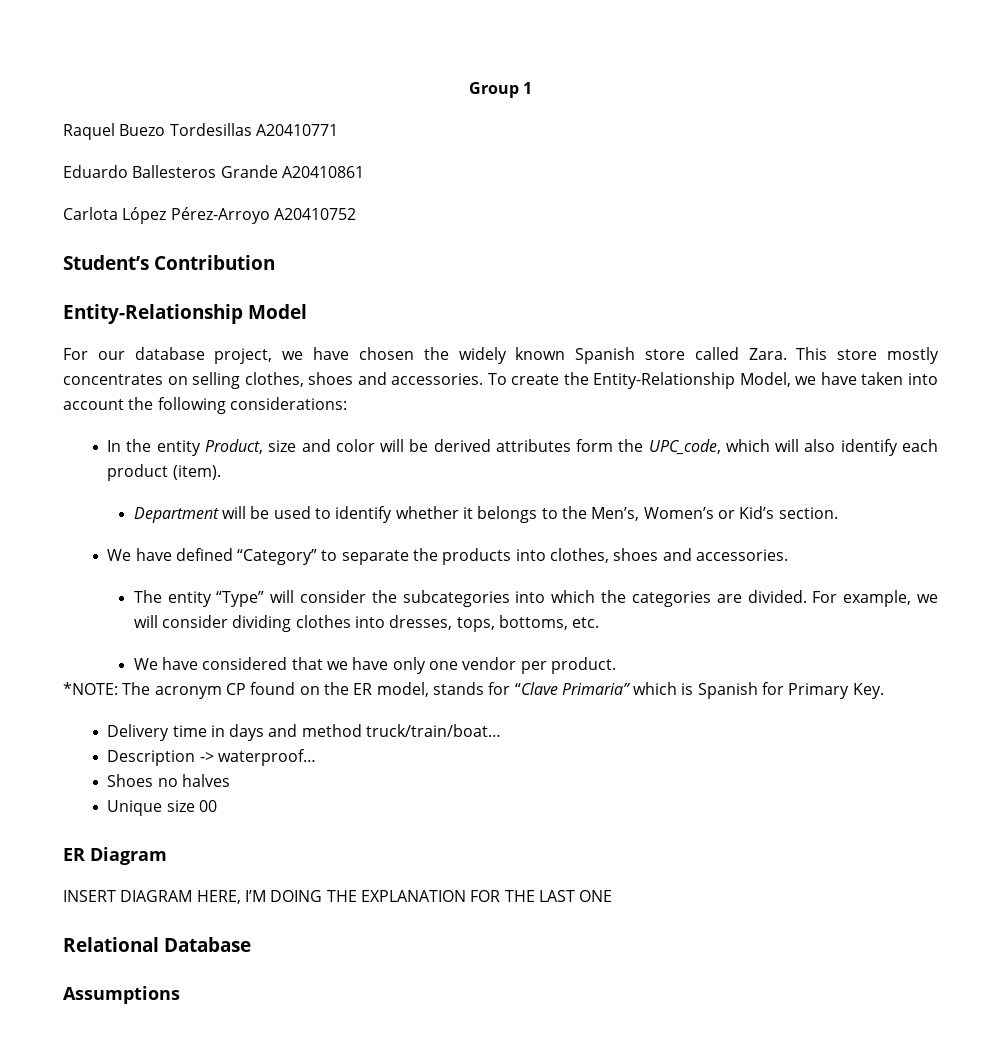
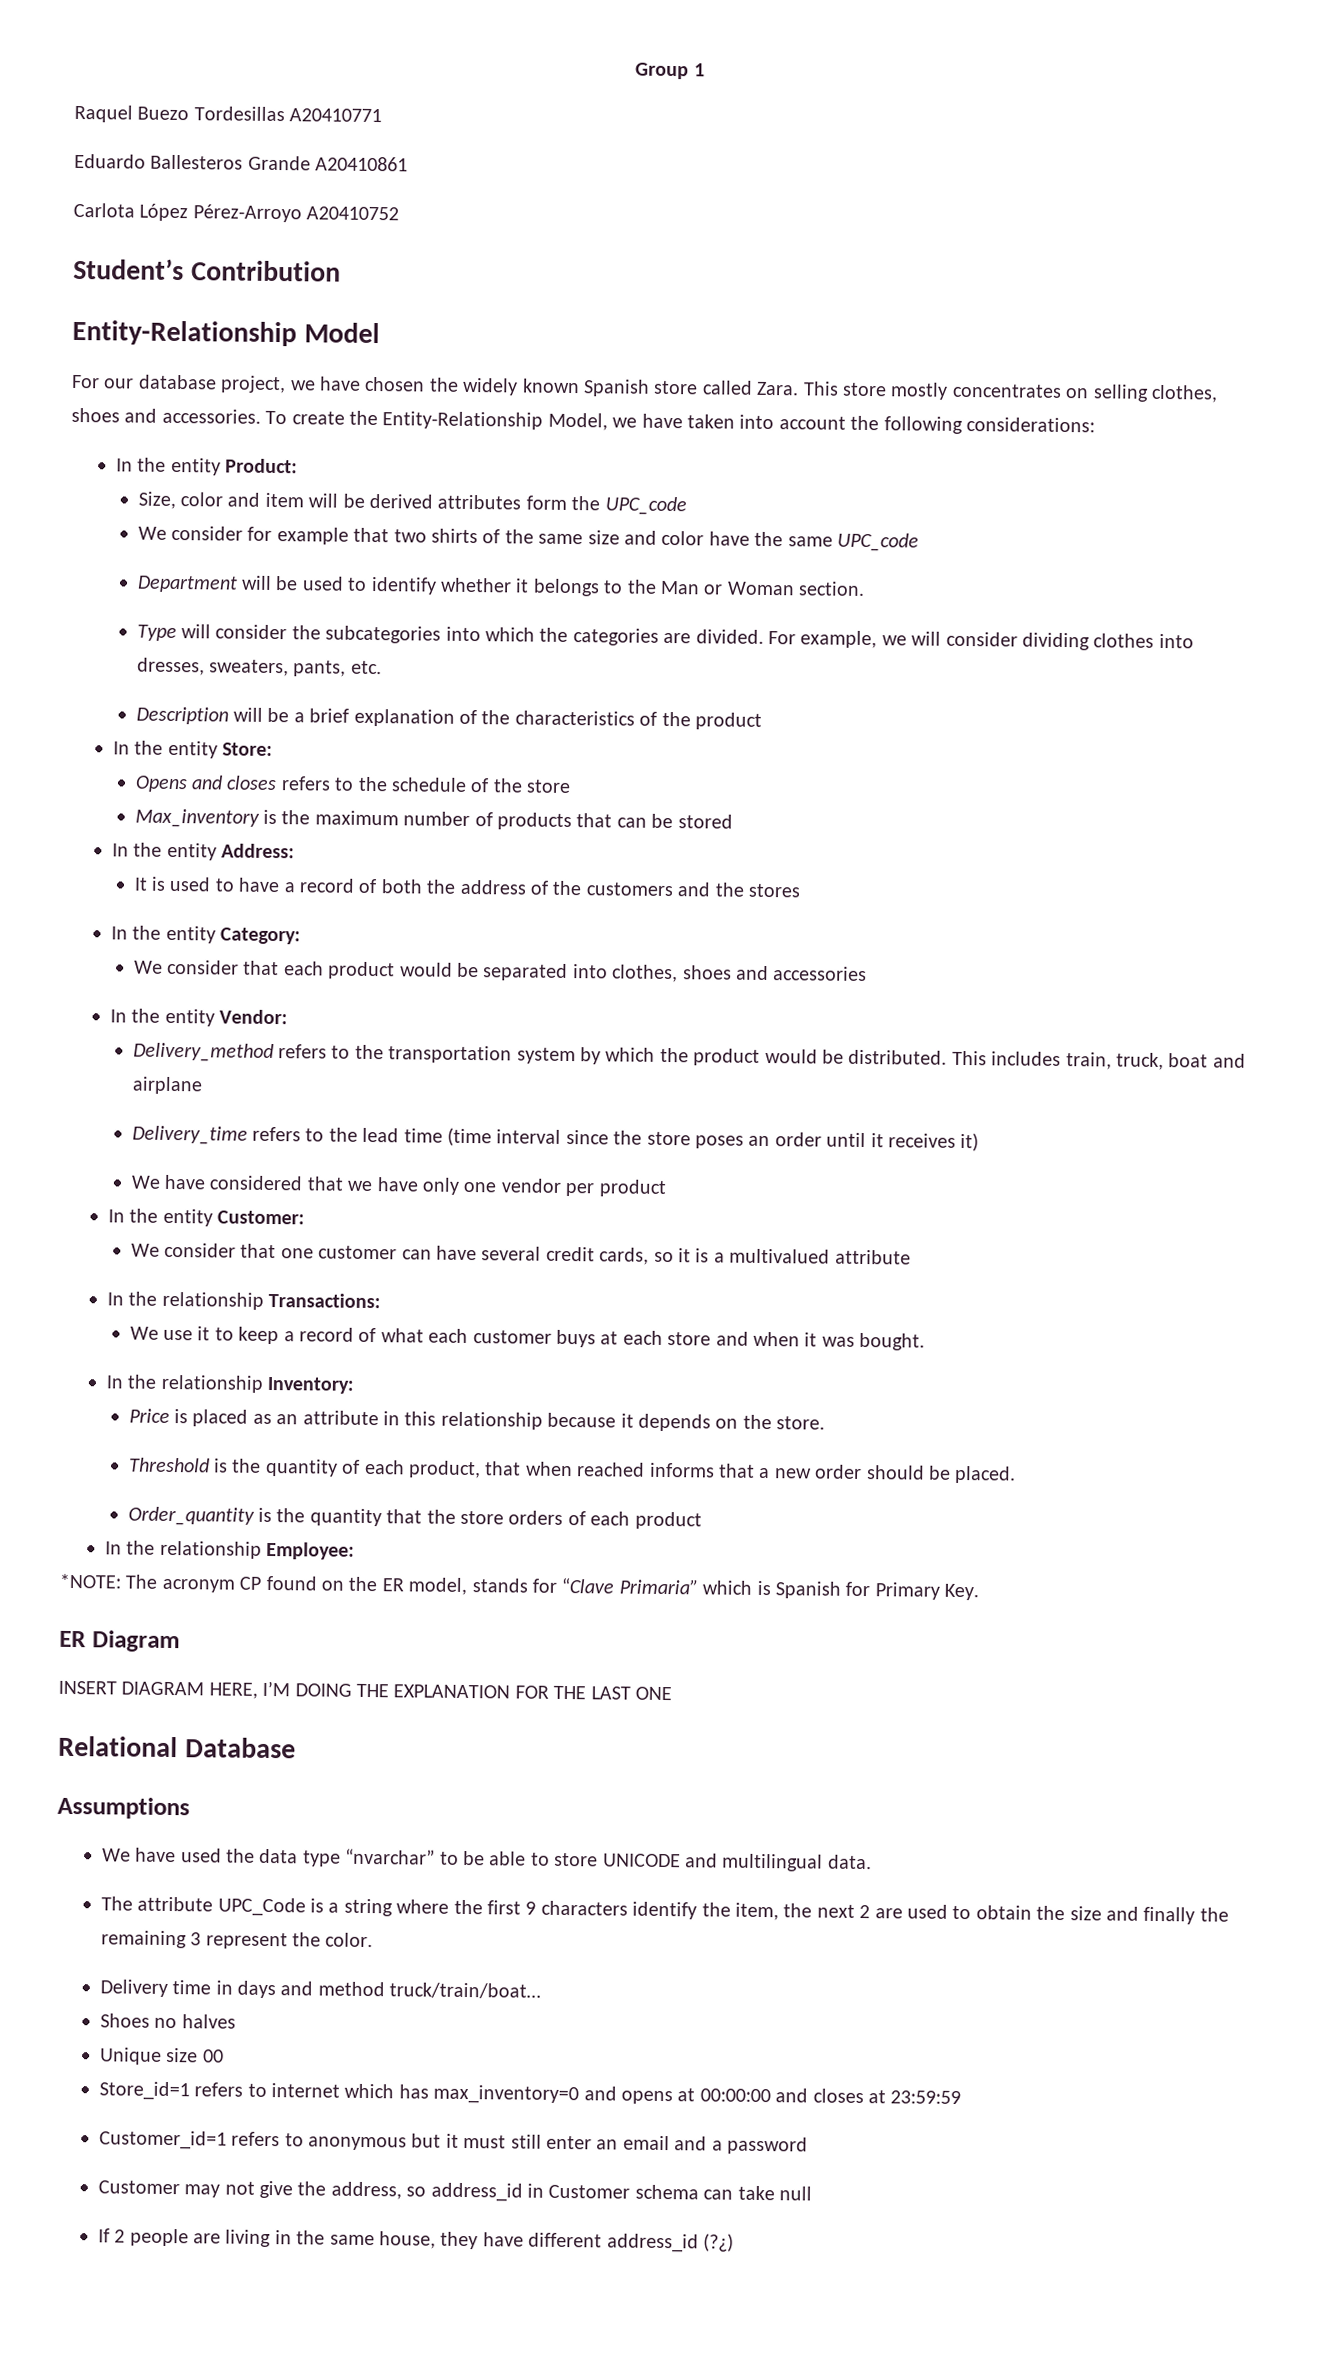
- In the entity Product, size and color will be derived attributes form the UPC_code, which will also identify each product (item).
+ In the entity Product:
+ Size, color and item will be derived attributes form the UPC_code
+ We consider for example that two shirts of the same size and color have the same UPC_code
- Department will be used to identify whether it belongs to the Men’s, Women’s or Kid’s section.
- We have defined “Category” to separate the products into clothes, shoes and accessories.
- The entity “Type” will consider the subcategories into which the categories are divided.
+ Department will be used to identify whether it belongs to the Man or Woman section.
+ Type will consider the subcategories into which the categories are divided.
- For example, we will consider dividing clothes into dresses, tops, bottoms, etc.
+ For example, we will consider dividing clothes into dresses, sweaters, pants, etc.
+ Description will be a brief explanation of the characteristics of the product
+ In the entity Store:
+ Opens and closes refers to the schedule of the store
+ Max_inventory is the maximum number of products that can be stored
+ In the entity Address:
+ It is used to have a record of both the address of the customers and the stores
+ In the entity Category:
+ We consider that each product would be separated into clothes, shoes and accessories
+ In the entity Vendor:
+ Delivery_method refers to the transportation system by which the product would be distributed. This includes train, truck, boat and airplane
+ Delivery_time refers to the lead time (time interval since the store poses an order until it receives it)
- We have considered that we have only one vendor per product.
+ We have considered that we have only one vendor per product
+ In the entity Customer:
+ We consider that one customer can have several credit cards, so it is a multivalued attribute
+ In the relationship Transactions:
+ We use it to keep a record of what each customer buys at each store and when it was bought.
+ In the relationship Inventory:
+ Price is placed as an attribute in this relationship because it depends on the store.
+ Threshold is the quantity of each product, that when reached informs that a new order should be placed.
+ Order_quantity is the quantity that the store orders of each product
+ In the relationship Employee:
- Delivery time in days and method truck/train/boat…
- Description -> waterproof…
- Shoes no halves
- Unique size 00
+ We have used the data type “nvarchar” to be able to store UNICODE and multilingual data.
+ The attribute UPC_Code is a string where the first 9 characters identify the item, the next 2 are used to obtain the size and finally the remaining 3 represent the color.
+ Delivery time in days and method truck/train/boat…
+ Shoes no halves
+ Unique size 00
+ Store_id=1 refers to internet which has max_inventory=0 and opens at 00:00:00 and closes at 23:59:59
+ Customer_id=1 refers to anonymous but it must still enter an email and a password
+ Customer may not give the address, so address_id in Customer schema can take null
+ If 2 people are living in the same house, they have different address_id (?¿)

